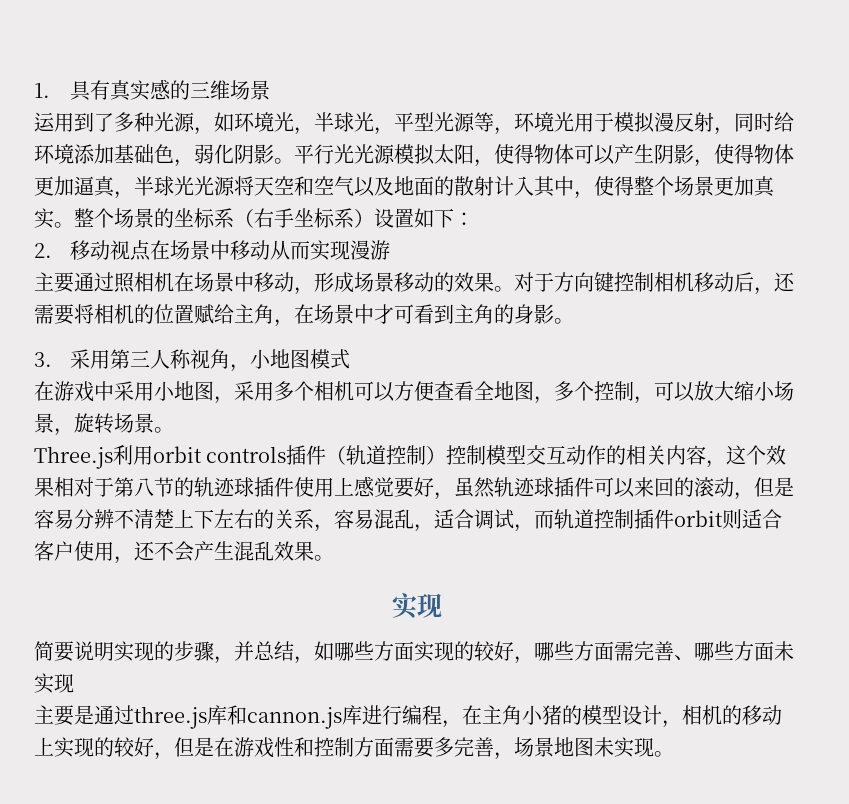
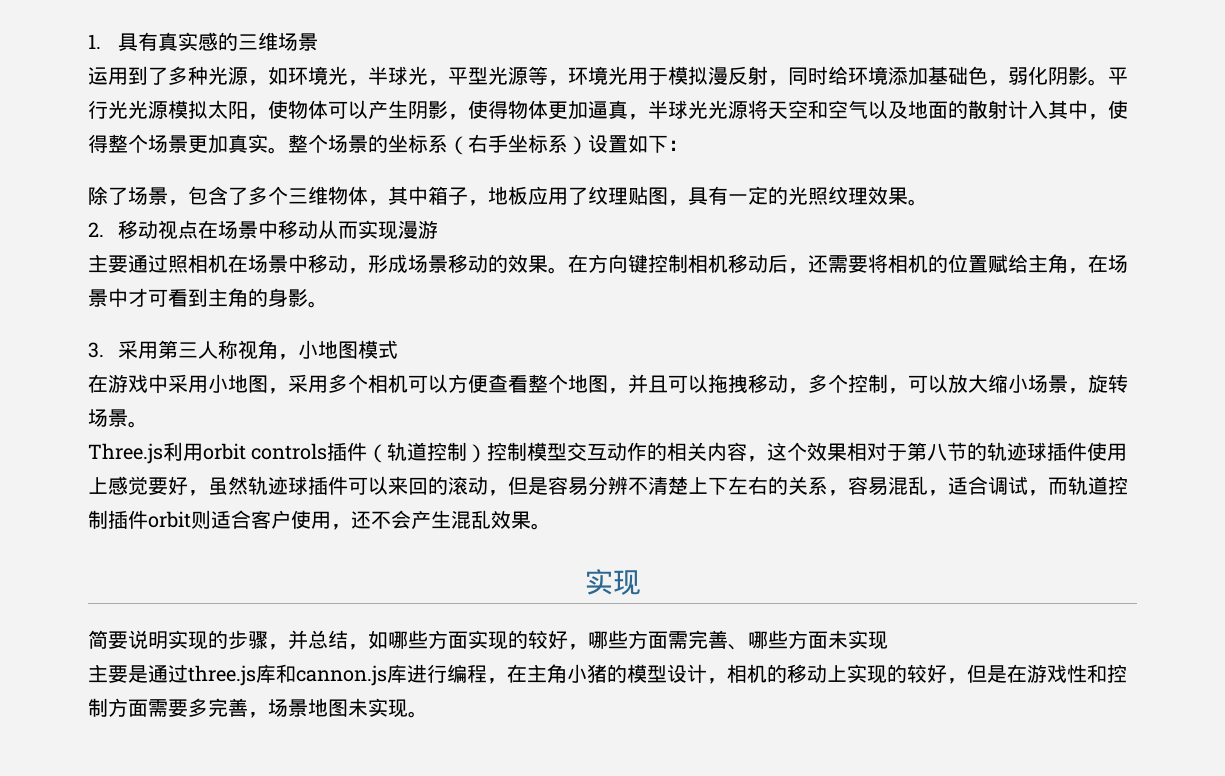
- 平行光光源模拟太阳，使得物体可以产生阴影，使得物体更加逼真，半球光光源将天空和空气以及地面的散射计入其中，使得整个场景更加真实。
+ 平行光光源模拟太阳，使物体可以产生阴影，使得物体更加逼真，半球光光源将天空和空气以及地面的散射计入其中，使得整个场景更加真实。
+ 除了场景，包含了多个三维物体，其中箱子，地板应用了纹理贴图，具有一定的光照纹理效果。
- 对于方向键控制相机移动后，还需要将相机的位置赋给主角，在场景中才可看到主角的身影。
+ 在方向键控制相机移动后，还需要将相机的位置赋给主角，在场景中才可看到主角的身影。
- 在游戏中采用小地图，采用多个相机可以方便查看全地图，多个控制，可以放大缩小场景，旋转场景。
+ 在游戏中采用小地图，采用多个相机可以方便查看整个地图，并且可以拖拽移动，多个控制，可以放大缩小场景，旋转场景。

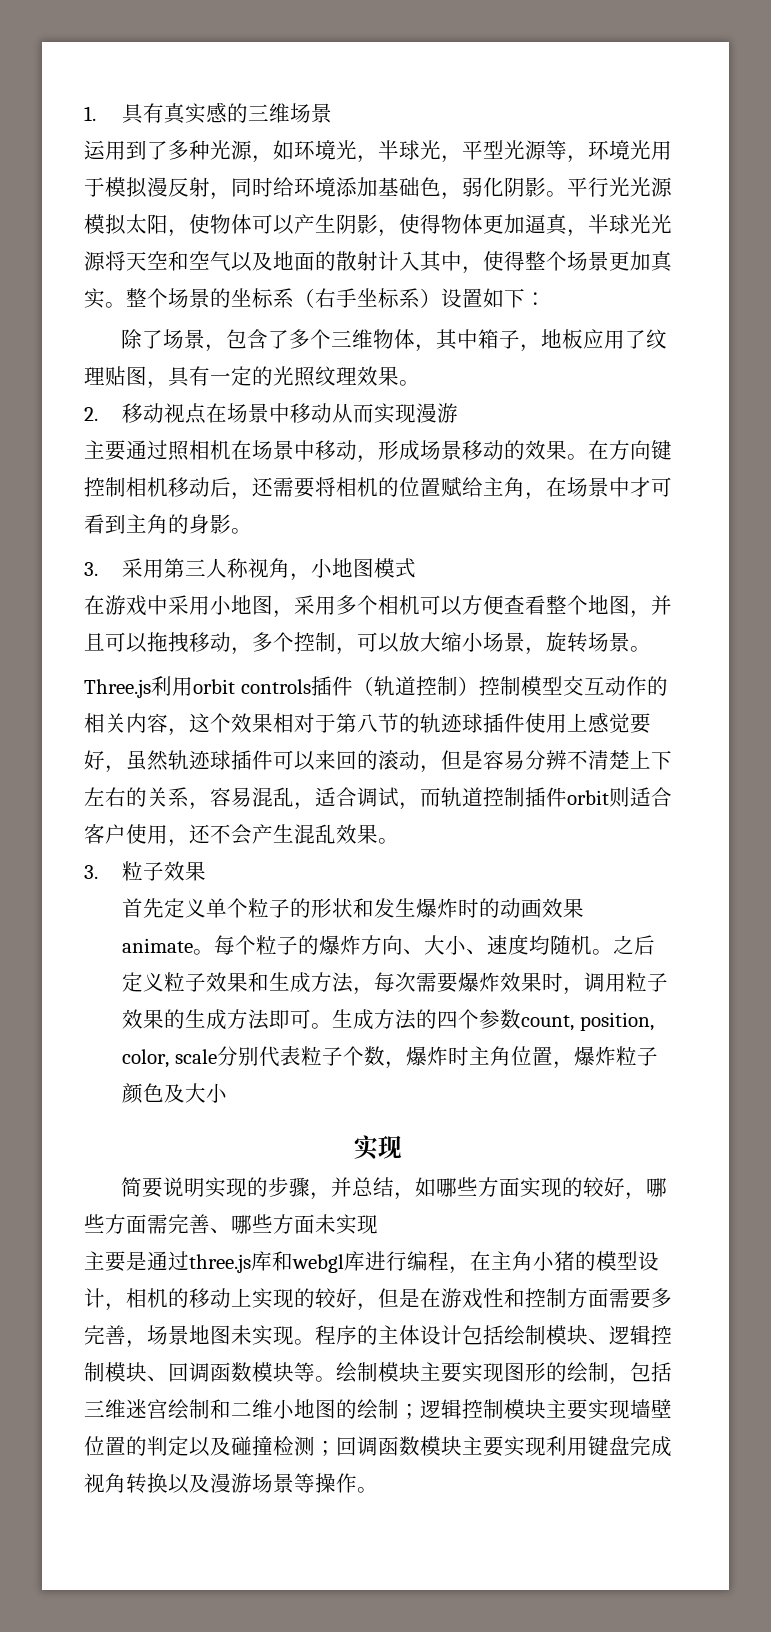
+ 3.粒子效果
+ 首先定义单个粒子的形状和发生爆炸时的动画效果animate。每个粒子的爆炸方向、大小、速度均随机。之后定义粒子效果和生成方法，每次需要爆炸效果时，调用粒子效果的生成方法即可。生成方法的四个参数count, position, color, scale分别代表粒子个数，爆炸时主角位置，爆炸粒子颜色及大小
- 主要是通过three.js库和cannon.js库进行编程，在主角小猪的模型设计，相机的移动上实现的较好，但是在游戏性和控制方面需要多完善，场景地图未实现。
+ 主要是通过three.js库和webgl库进行编程，在主角小猪的模型设计，相机的移动上实现的较好，但是在游戏性和控制方面需要多完善，场景地图未实现。
+ 程序的主体设计包括绘制模块、逻辑控制模块、回调函数模块等。绘制模块主要实现图形的绘制，包括三维迷宫绘制和二维小地图的绘制；逻辑控制模块主要实现墙壁位置的判定以及碰撞检测；回调函数模块主要实现利用键盘完成视角转换以及漫游场景等操作。

